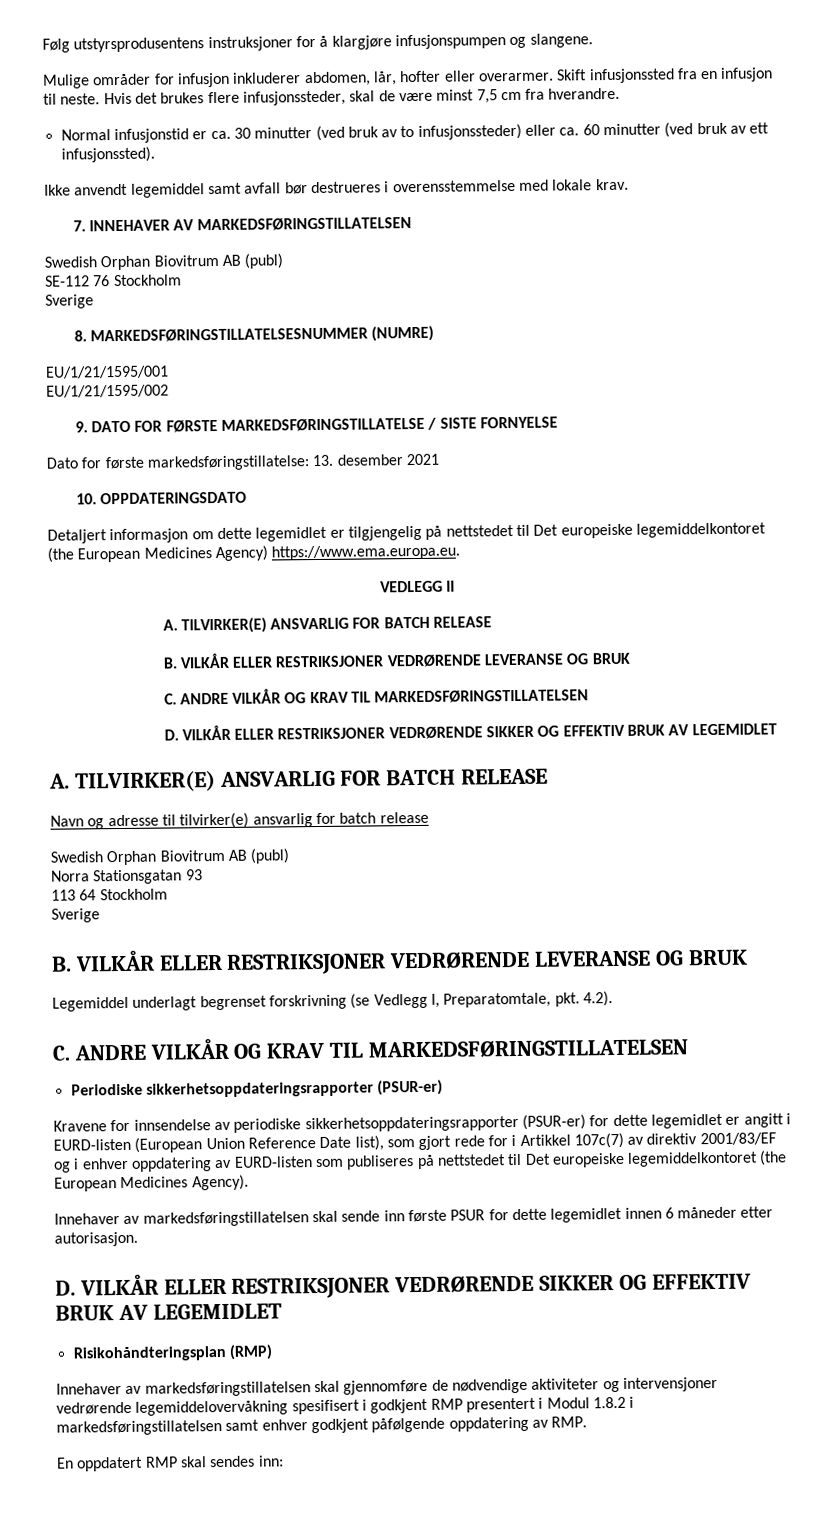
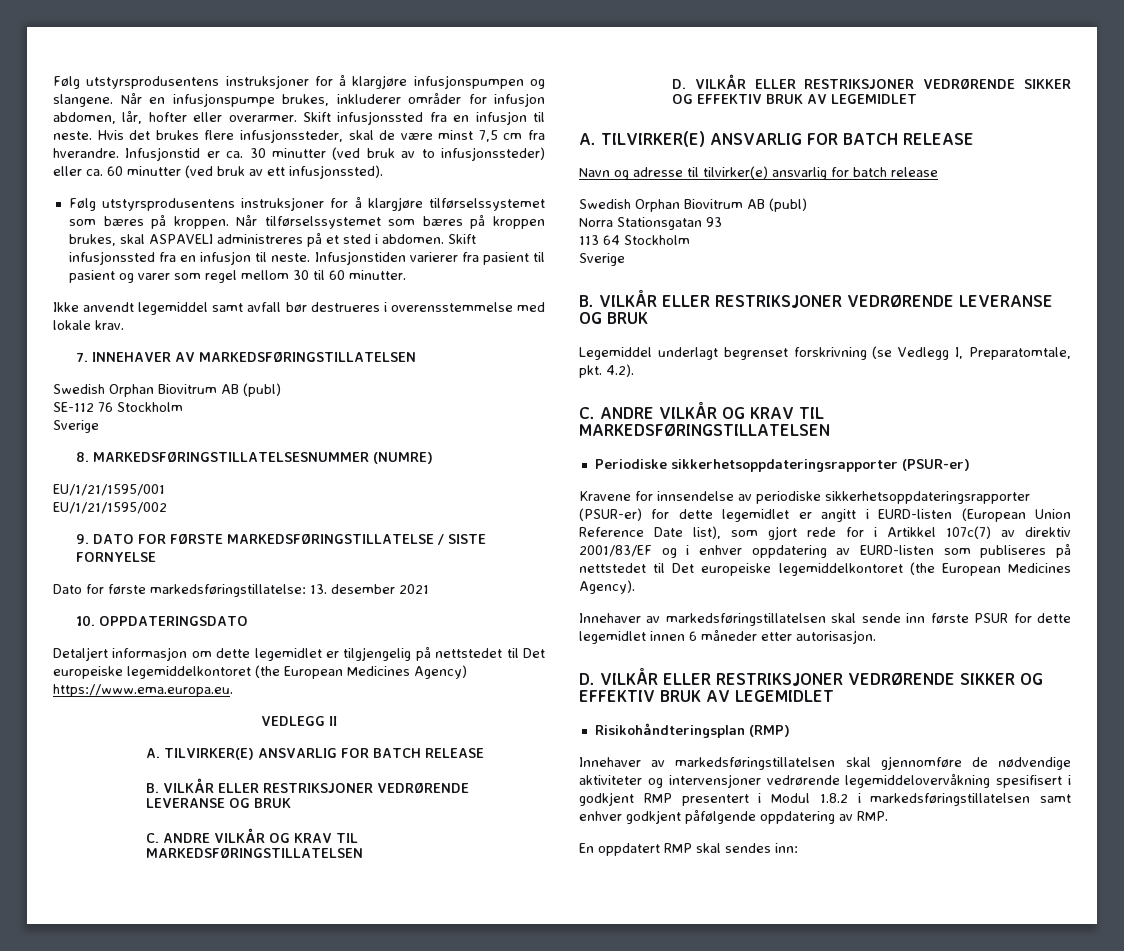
- Følg utstyrsprodusentens instruksjoner for å klargjøre infusjonspumpen og slangene.
- Mulige områder for infusjon inkluderer abdomen, lår, hofter eller overarmer.
+ Følg utstyrsprodusentens instruksjoner for å klargjøre infusjonspumpen og slangene. Når en infusjonspumpe brukes, inkluderer områder for infusjon abdomen, lår, hofter eller overarmer.
- Hvis det brukes flere infusjonssteder, skal de være minst 7,5 cm fra hverandre.
- Normal infusjonstid er ca. 30 minutter (ved bruk av to infusjonssteder) eller ca. 60 minutter (ved bruk av ett infusjonssted).
+ Hvis det brukes flere infusjonssteder, skal de være minst 7,5 cm fra hverandre. Infusjonstid er ca. 30 minutter (ved bruk av to infusjonssteder) eller ca. 60 minutter (ved bruk av ett infusjonssted).
+ Følg utstyrsprodusentens instruksjoner for å klargjøre tilførselssystemet som bæres på kroppen. Når tilførselssystemet som bæres på kroppen brukes, skal ASPAVELI administreres på et sted i abdomen. Skift infusjonssted fra en infusjon til neste. Infusjonstiden varierer fra pasient til pasient og varer som regel mellom 30 til 60 minutter.

